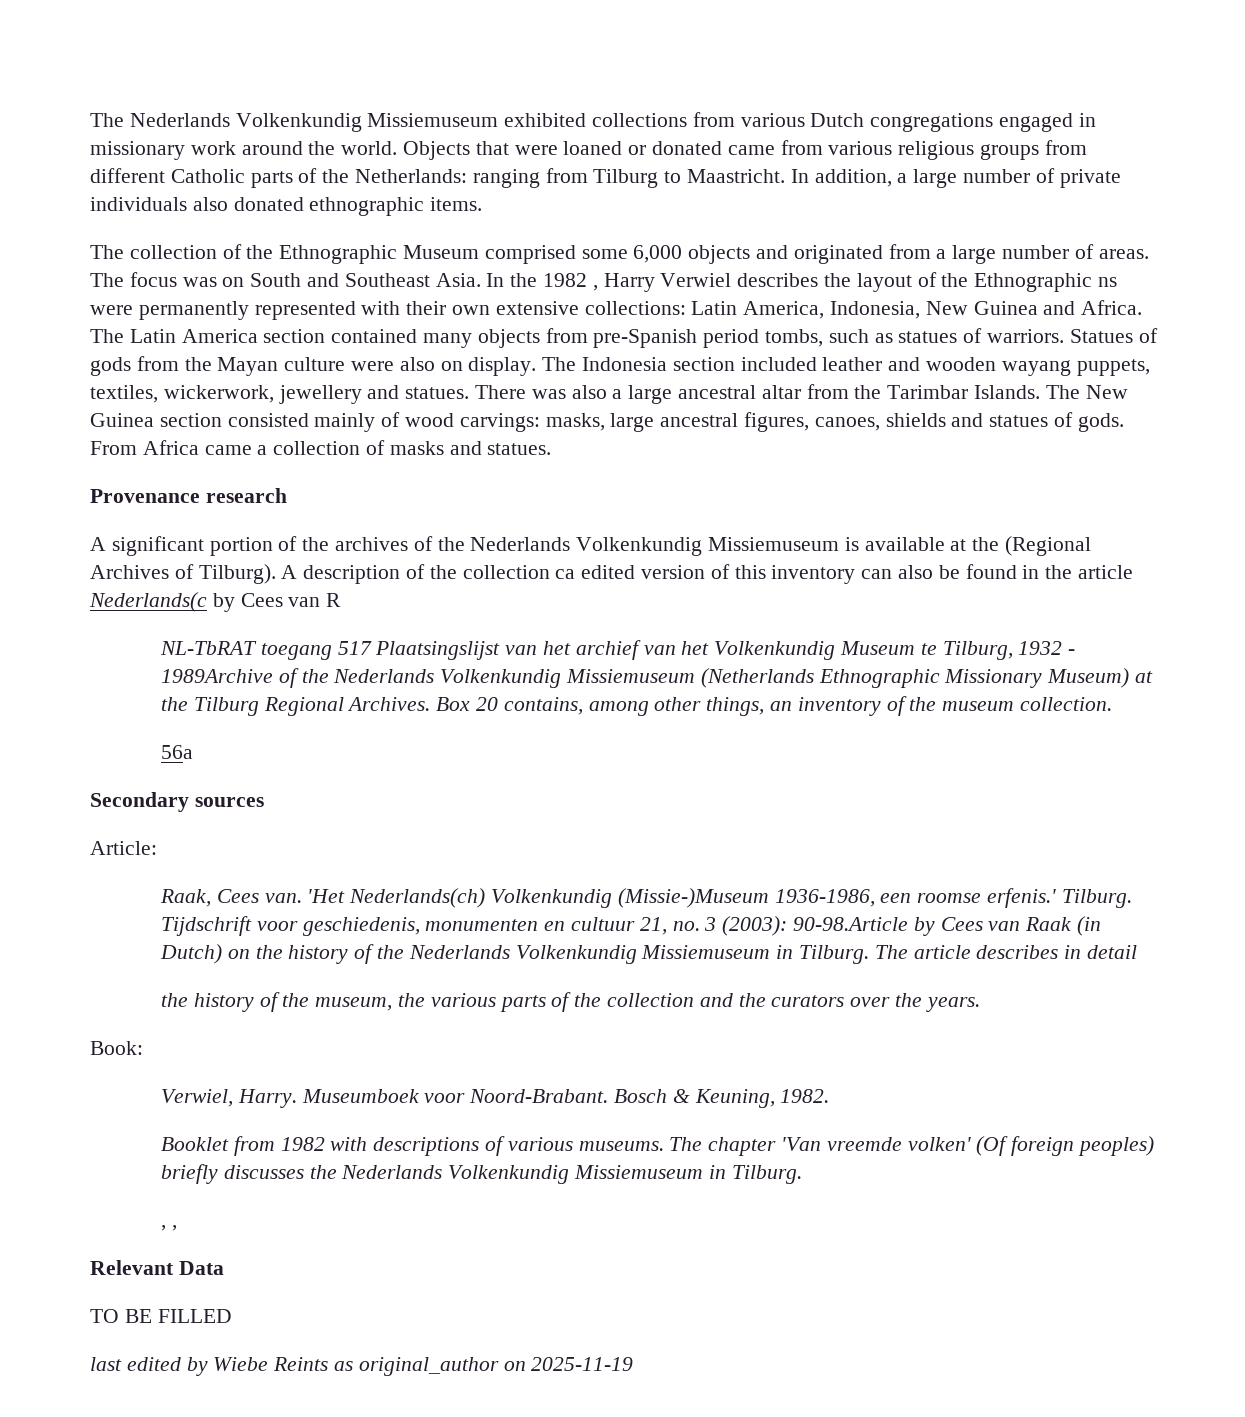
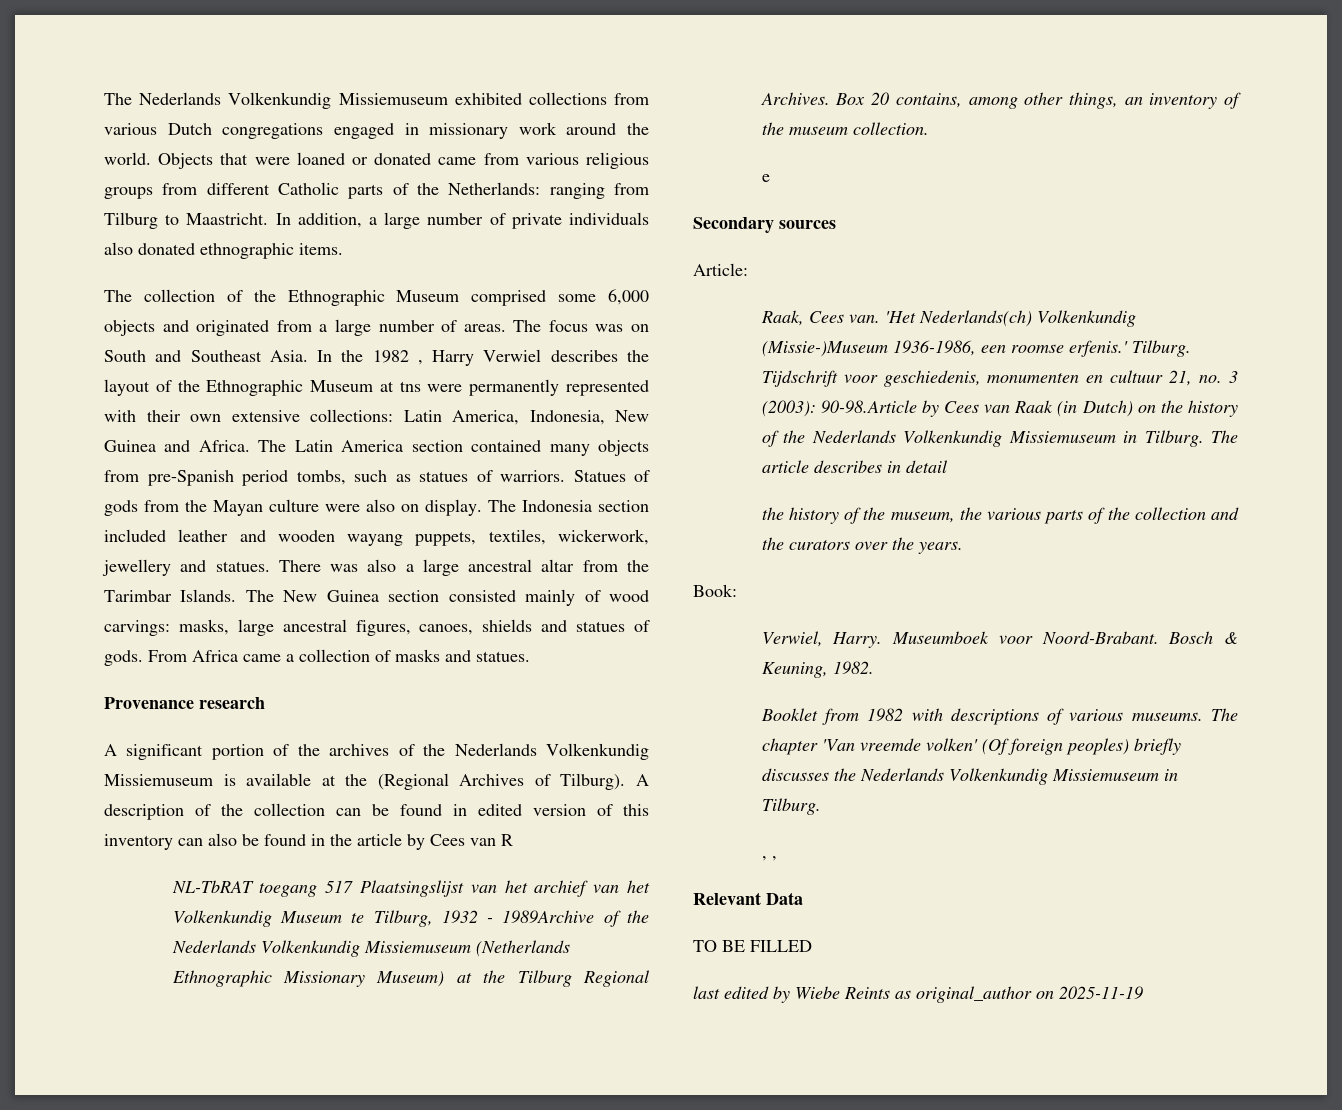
- In the 1982 , Harry Verwiel describes the layout of the Ethnographic ns were permanently represented with their own extensive collections: Latin America, Indonesia, New Guinea and Africa.
+ In the 1982 , Harry Verwiel describes the layout of the Ethnographic Museum at tns were permanently represented with their own extensive collections: Latin America, Indonesia, New Guinea and Africa.
- A description of the collection ca edited version of this inventory can also be found in the article Nederlands(c by Cees van R
+ A description of the collection can be found in edited version of this inventory can also be found in the article by Cees van R
- 56a
+ e

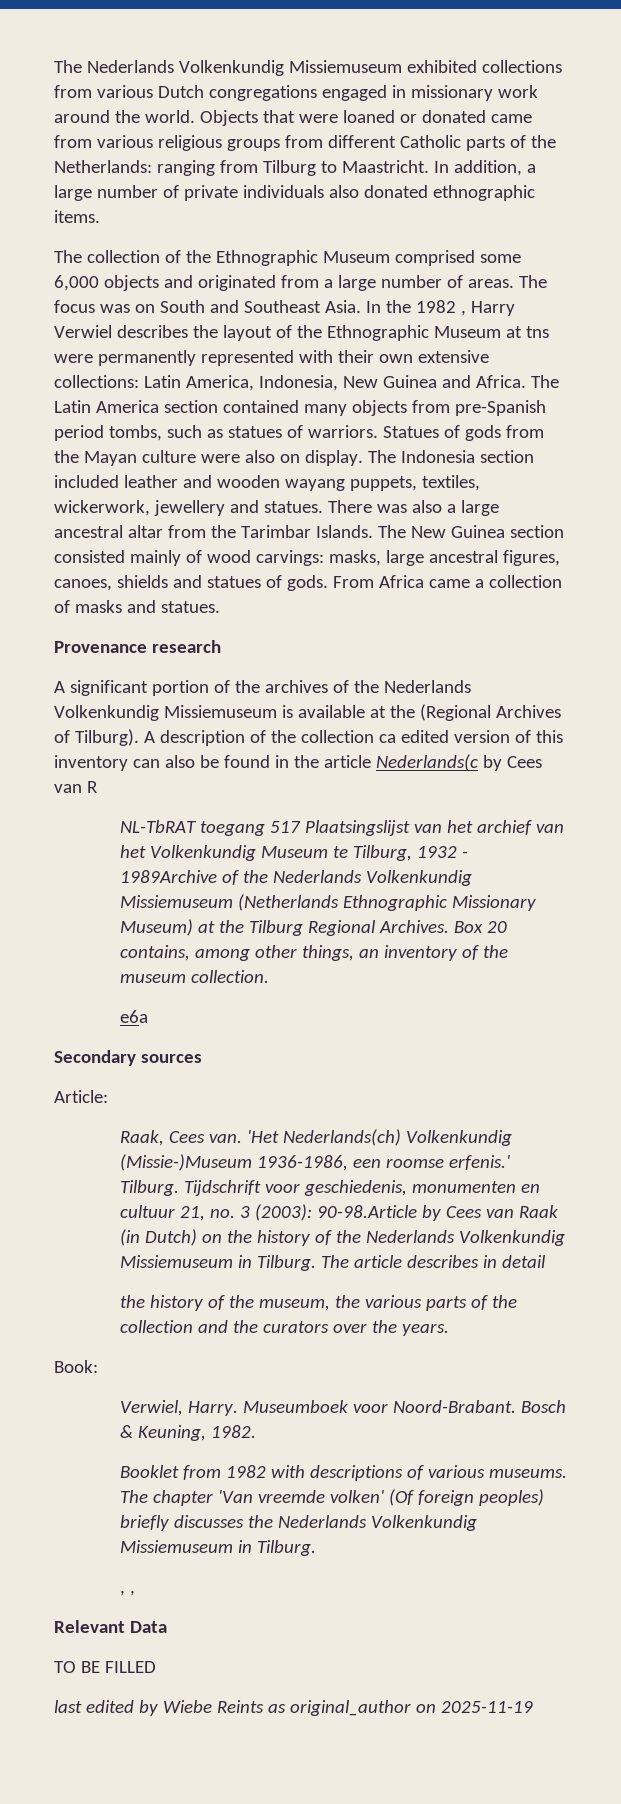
- A description of the collection can be found in edited version of this inventory can also be found in the article by Cees van R
+ A description of the collection ca edited version of this inventory can also be found in the article Nederlands(c by Cees van R
- e
+ e6a

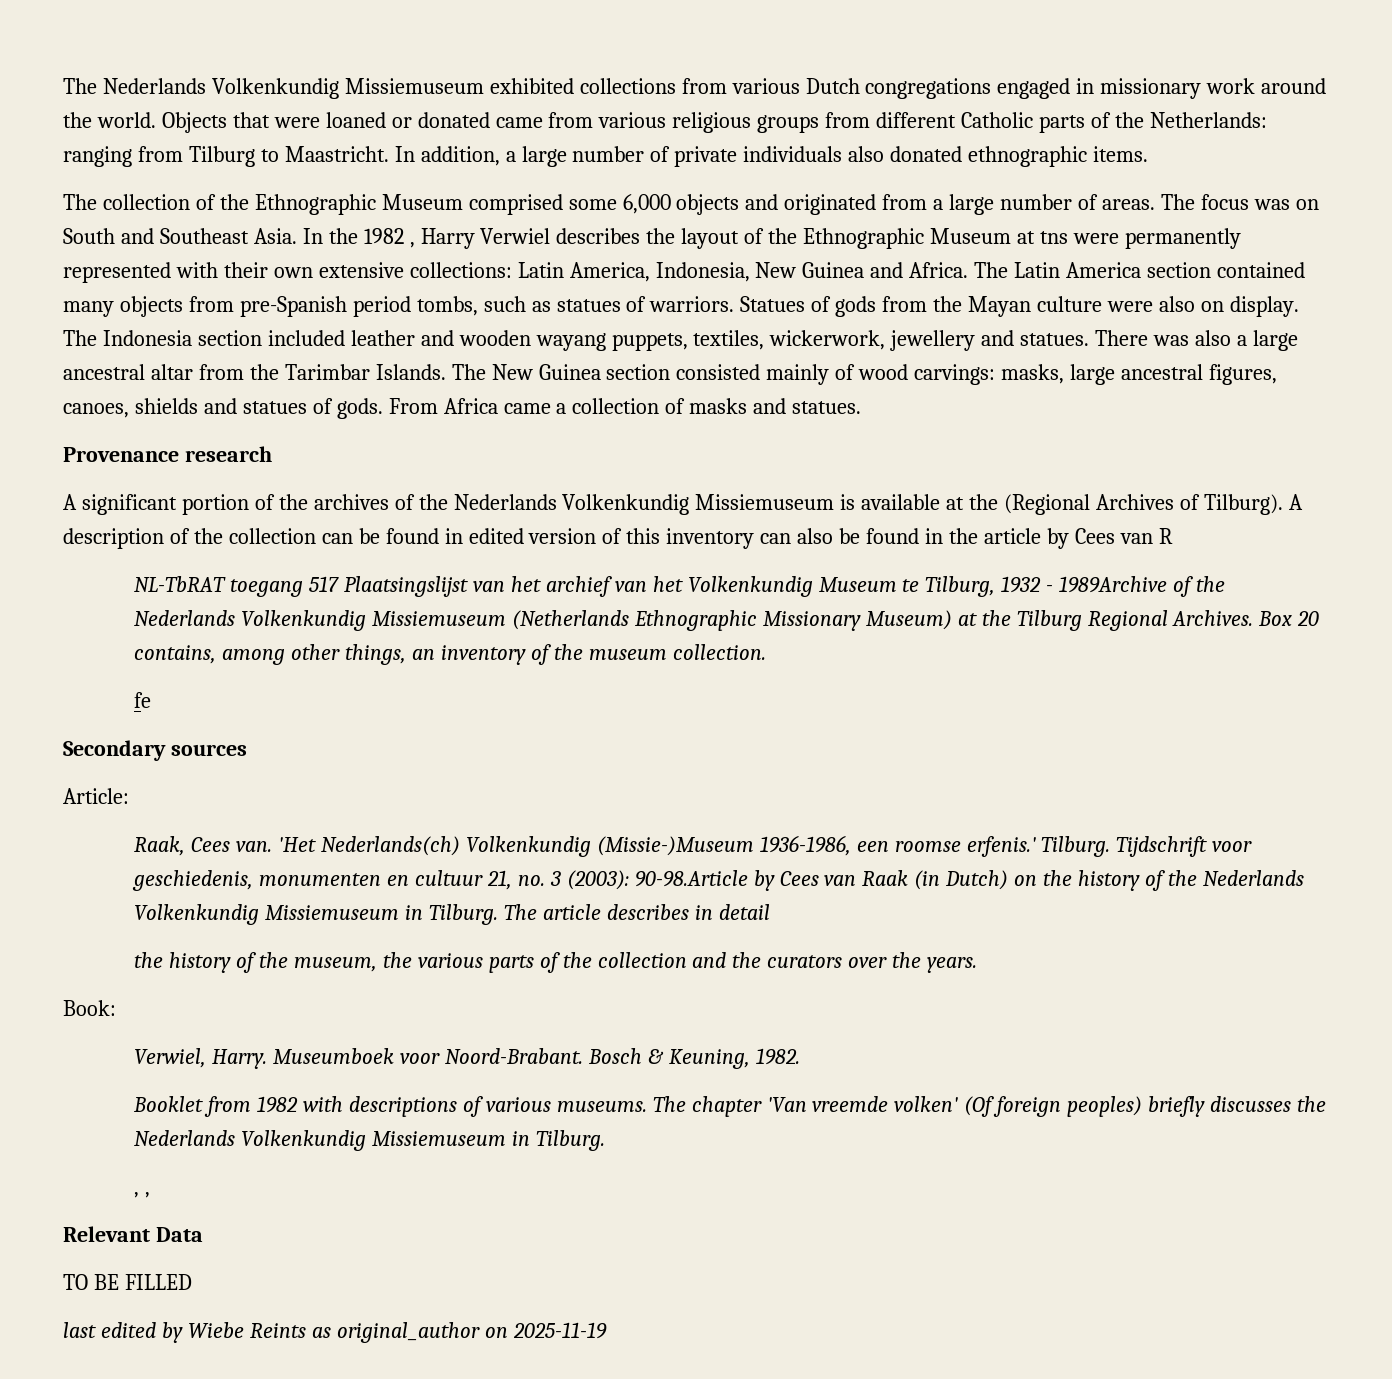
- A description of the collection ca edited version of this inventory can also be found in the article Nederlands(c by Cees van R
+ A description of the collection can be found in edited version of this inventory can also be found in the article by Cees van R
- e6a
+ fe

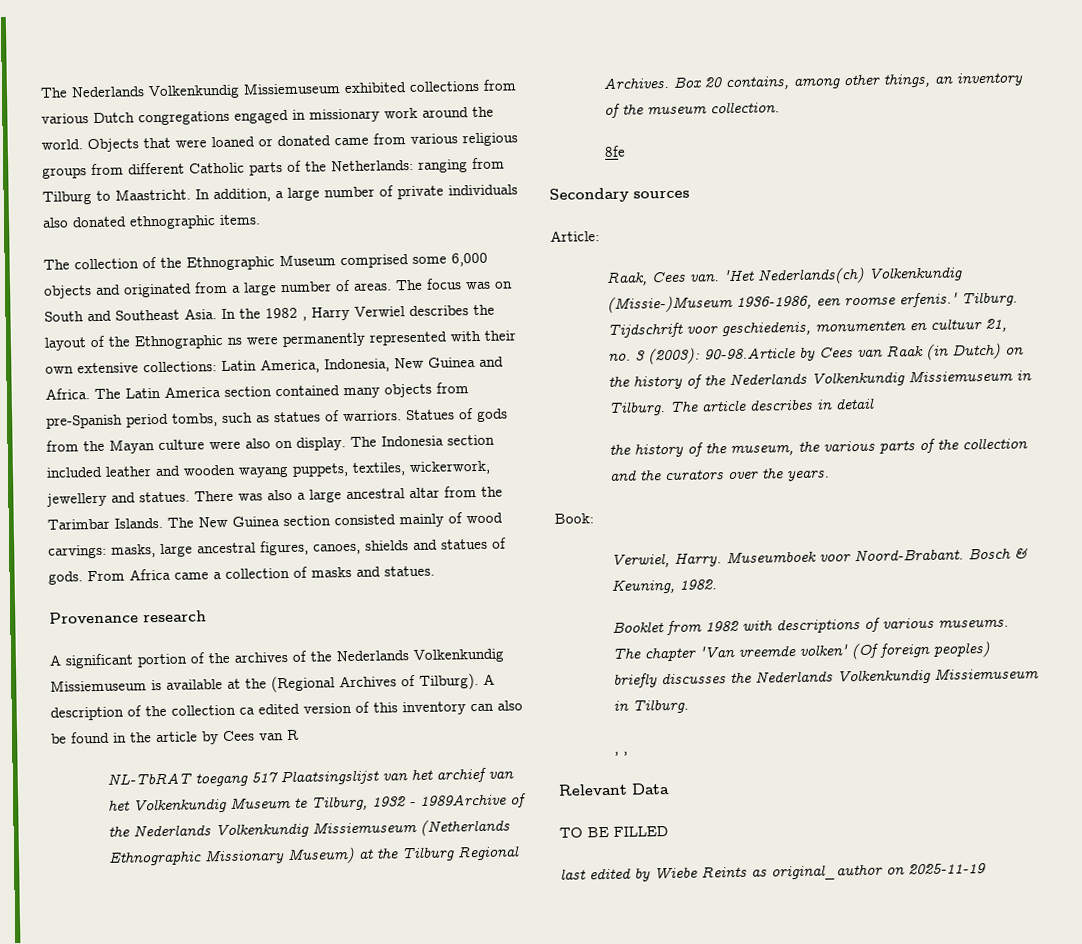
- In the 1982 , Harry Verwiel describes the layout of the Ethnographic Museum at tns were permanently represented with their own extensive collections: Latin America, Indonesia, New Guinea and Africa.
+ In the 1982 , Harry Verwiel describes the layout of the Ethnographic ns were permanently represented with their own extensive collections: Latin America, Indonesia, New Guinea and Africa.
- A description of the collection can be found in edited version of this inventory can also be found in the article by Cees van R
+ A description of the collection ca edited version of this inventory can also be found in the article by Cees van R
- fe
+ 8fe

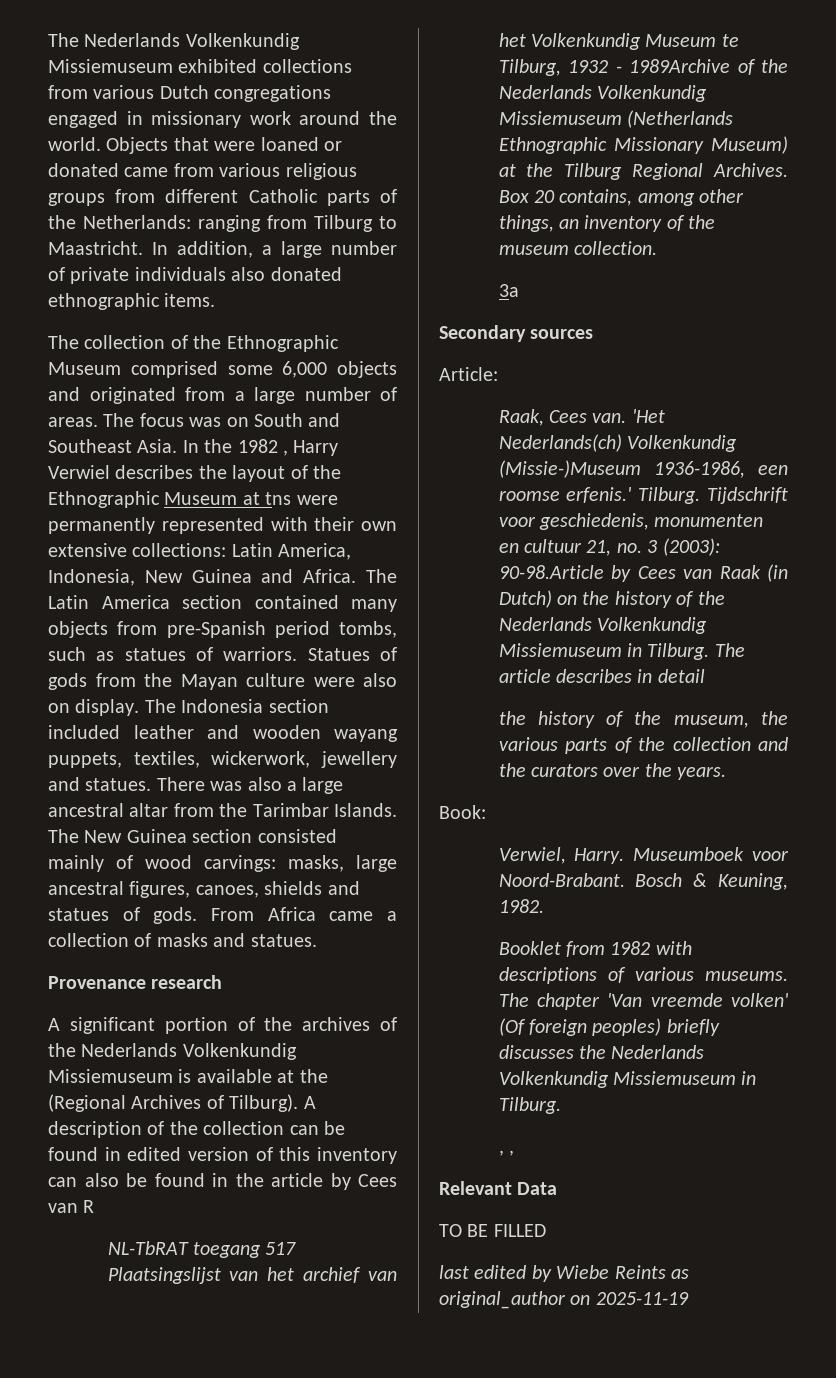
- In the 1982 , Harry Verwiel describes the layout of the Ethnographic ns were permanently represented with their own extensive collections: Latin America, Indonesia, New Guinea and Africa.
+ In the 1982 , Harry Verwiel describes the layout of the Ethnographic Museum at tns were permanently represented with their own extensive collections: Latin America, Indonesia, New Guinea and Africa.
- A description of the collection ca edited version of this inventory can also be found in the article by Cees van R
+ A description of the collection can be found in edited version of this inventory can also be found in the article by Cees van R
- 8fe
+ 3a

